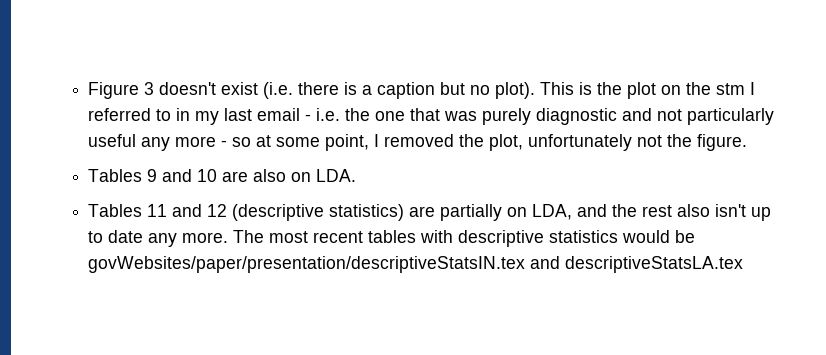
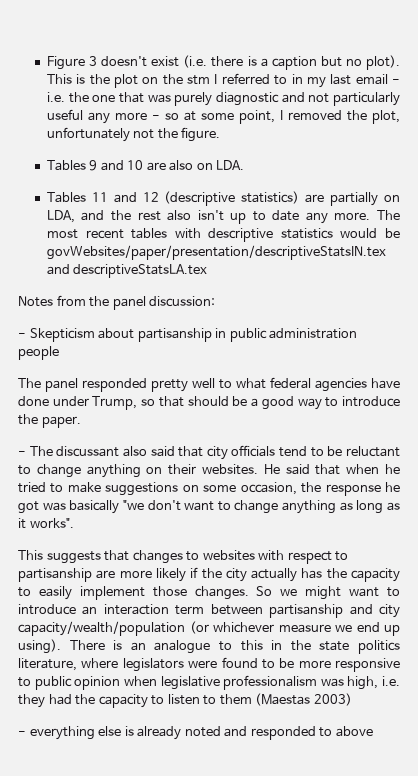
+ Notes from the panel discussion:
+ - Skepticism about partisanship in public administration people
+ The panel responded pretty well to what federal agencies have done under Trump, so that should be a good way to introduce the paper.
+ - The discussant also said that city officials tend to be reluctant to change anything on their websites. He said that when he tried to make suggestions on some occasion, the response he got was basically "we don't want to change anything as long as it works".
+ This suggests that changes to websites with respect to partisanship are more likely if the city actually has the capacity to easily implement those changes. So we might want to introduce an interaction term between partisanship and city capacity/wealth/population (or whichever measure we end up using). There is an analogue to this in the state politics literature, where legislators were found to be more responsive to public opinion when legislative professionalism was high, i.e. they had the capacity to listen to them (Maestas 2003)
+ - everything else is already noted and responded to above

